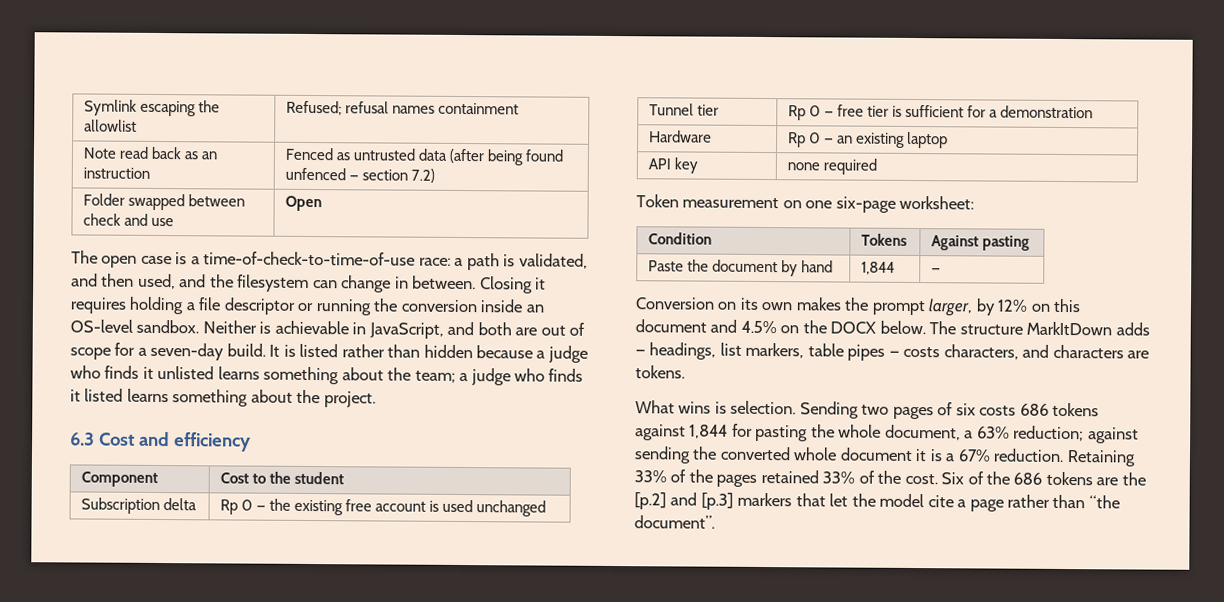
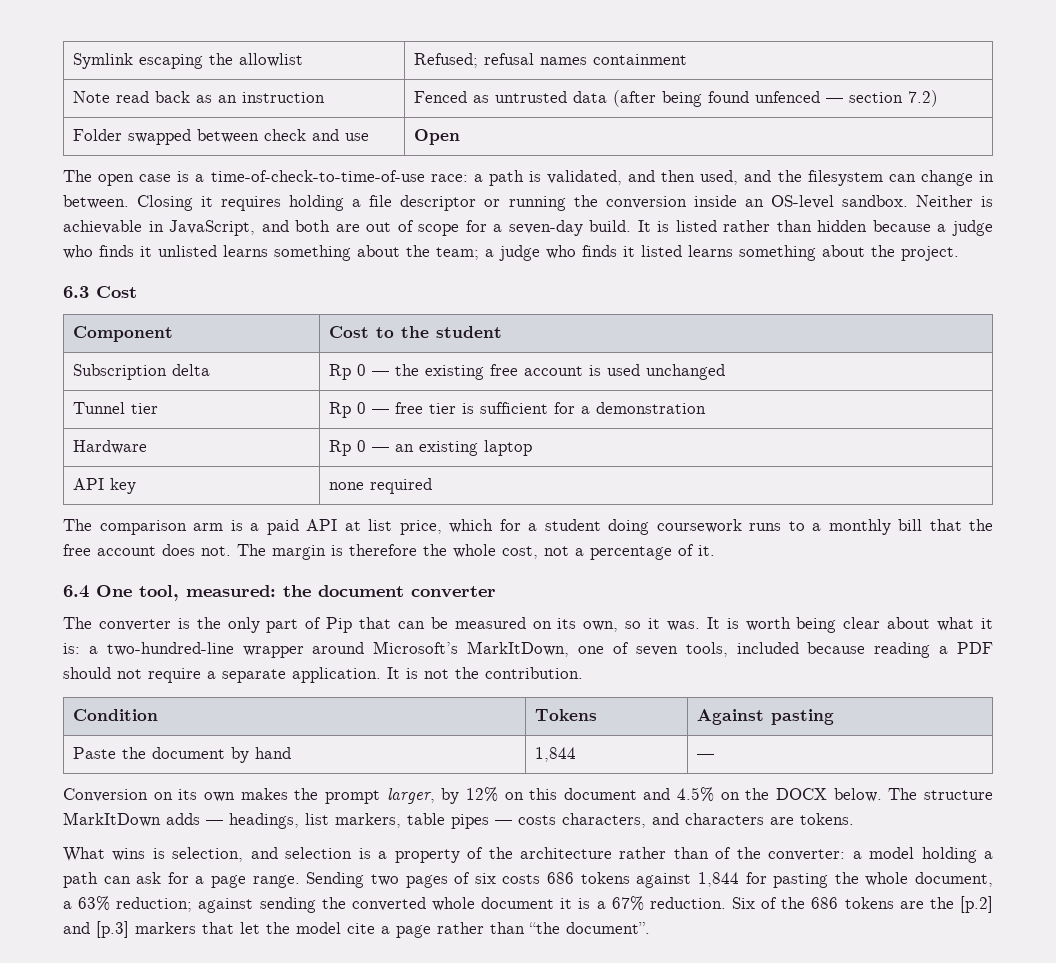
- 6.3 Cost and efficiency
+ 6.3 Cost
- Token measurement on one six-page worksheet:
+ The comparison arm is a paid API at list price, which for a student doing coursework runs to a monthly bill that the free account does not. The margin is therefore the whole cost, not a percentage of it.
+ 6.4 One tool, measured: the document converter
+ The converter is the only part of Pip that can be measured on its own, so it was. It is worth being clear about what it is: a two-hundred-line wrapper around Microsoft’s MarkItDown, one of seven tools, included because reading a PDF should not require a separate application. It is not the contribution.
- What wins is selection.
+ What wins is selection, and selection is a property of the architecture rather than of the converter: a model holding a path can ask for a page range.
- Retaining 33% of the pages retained 33% of the cost.

